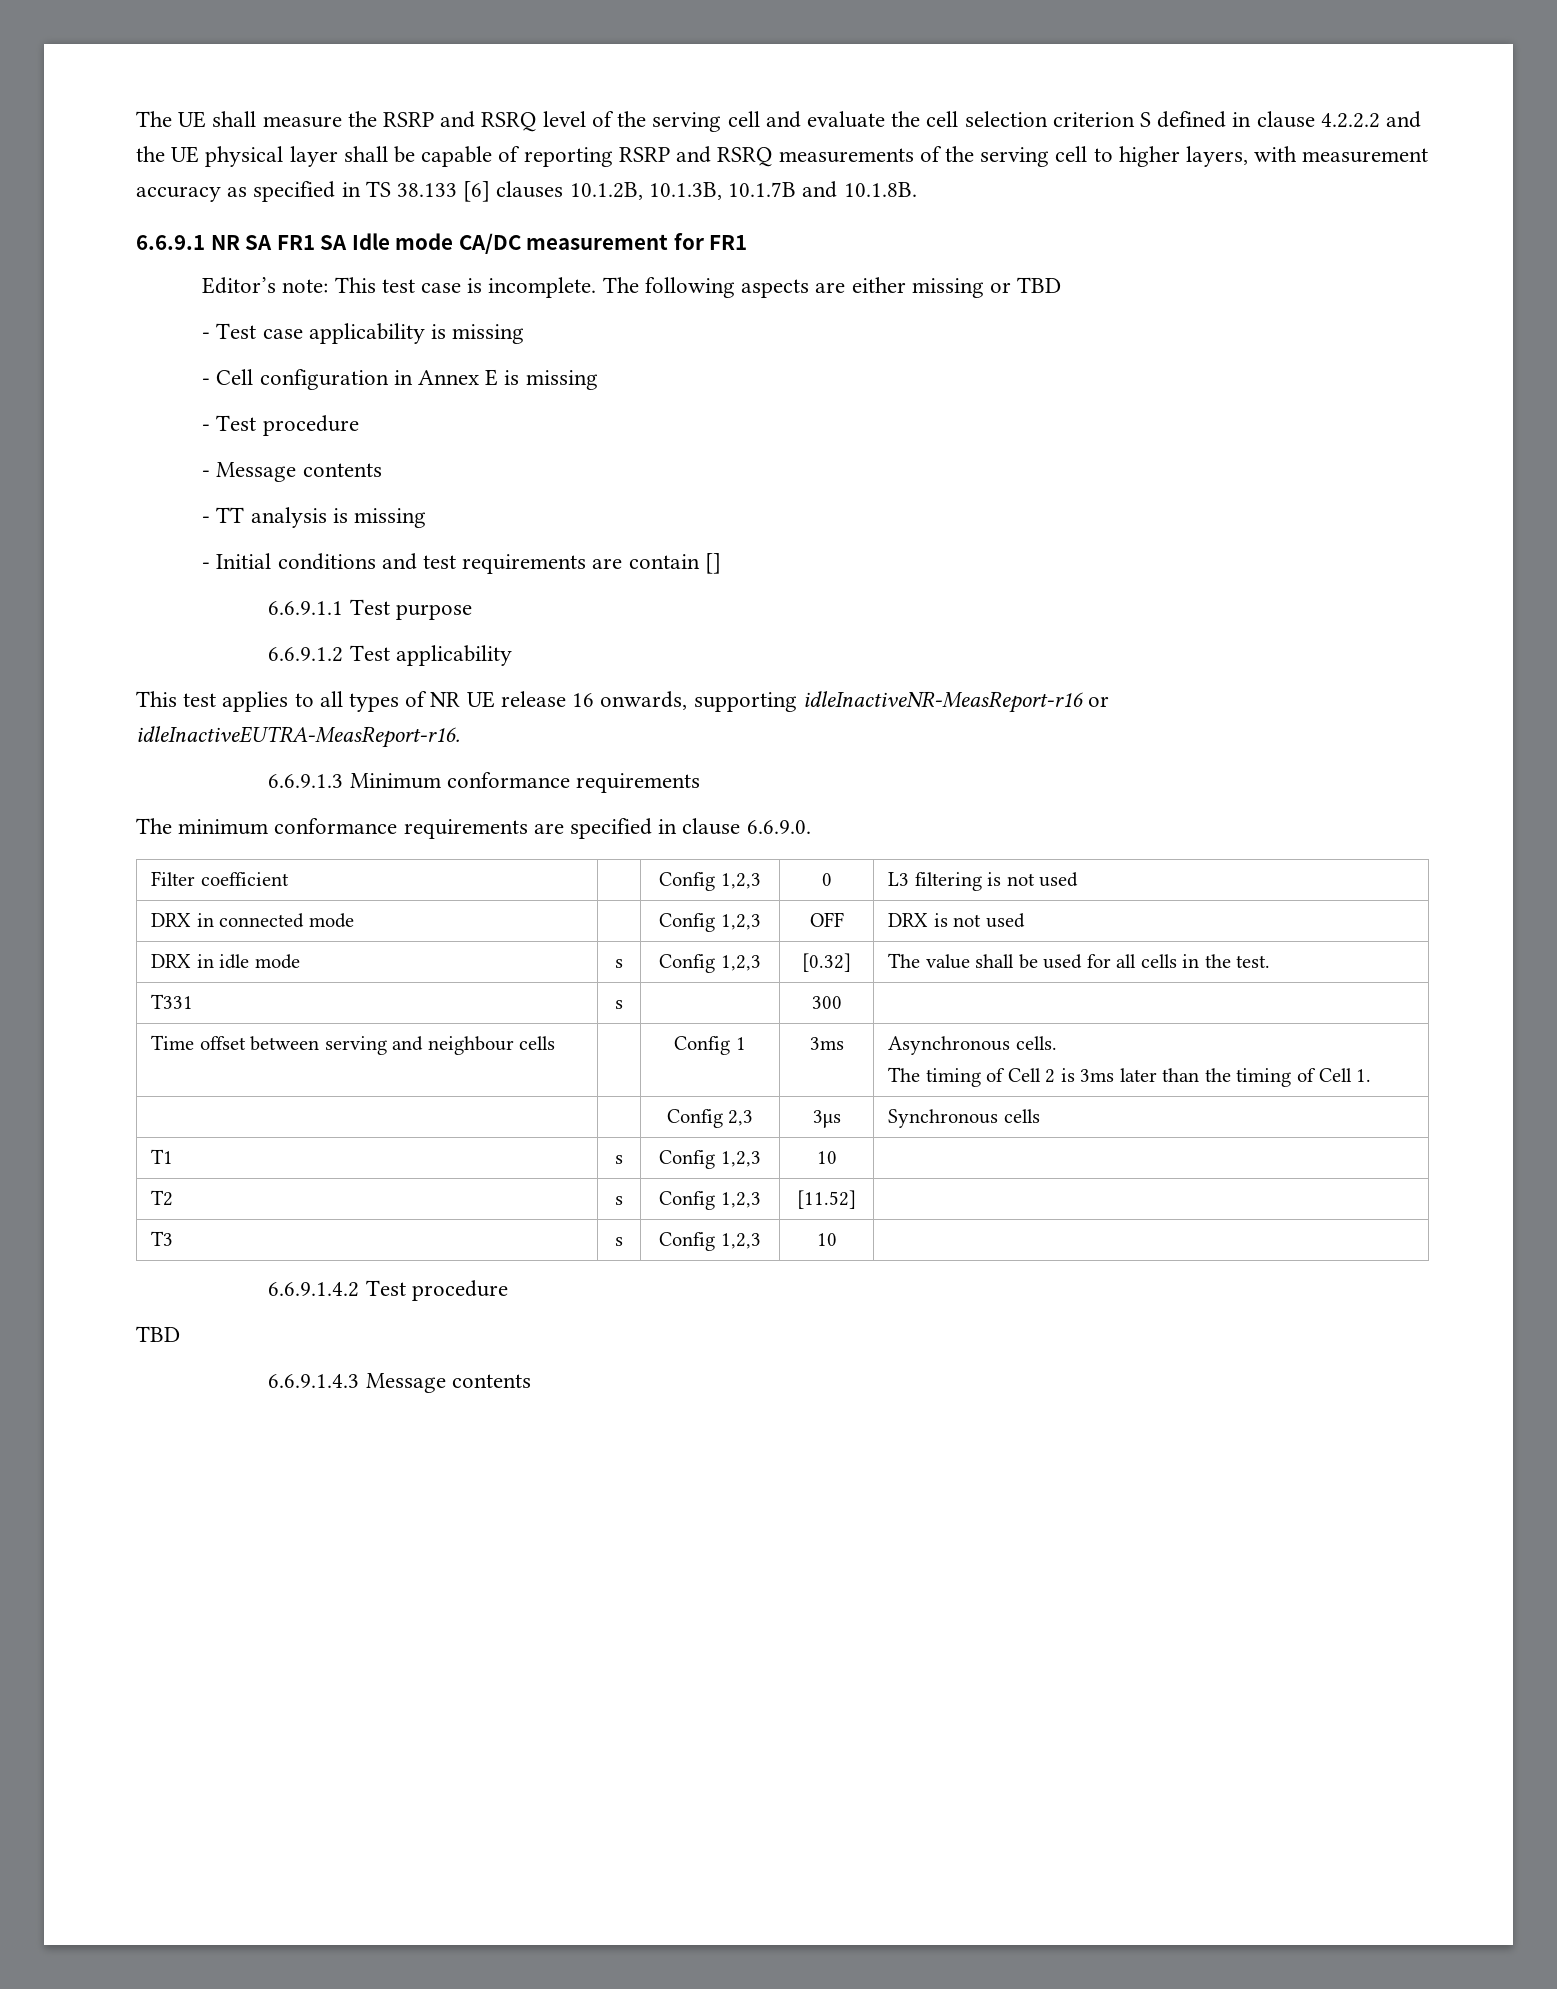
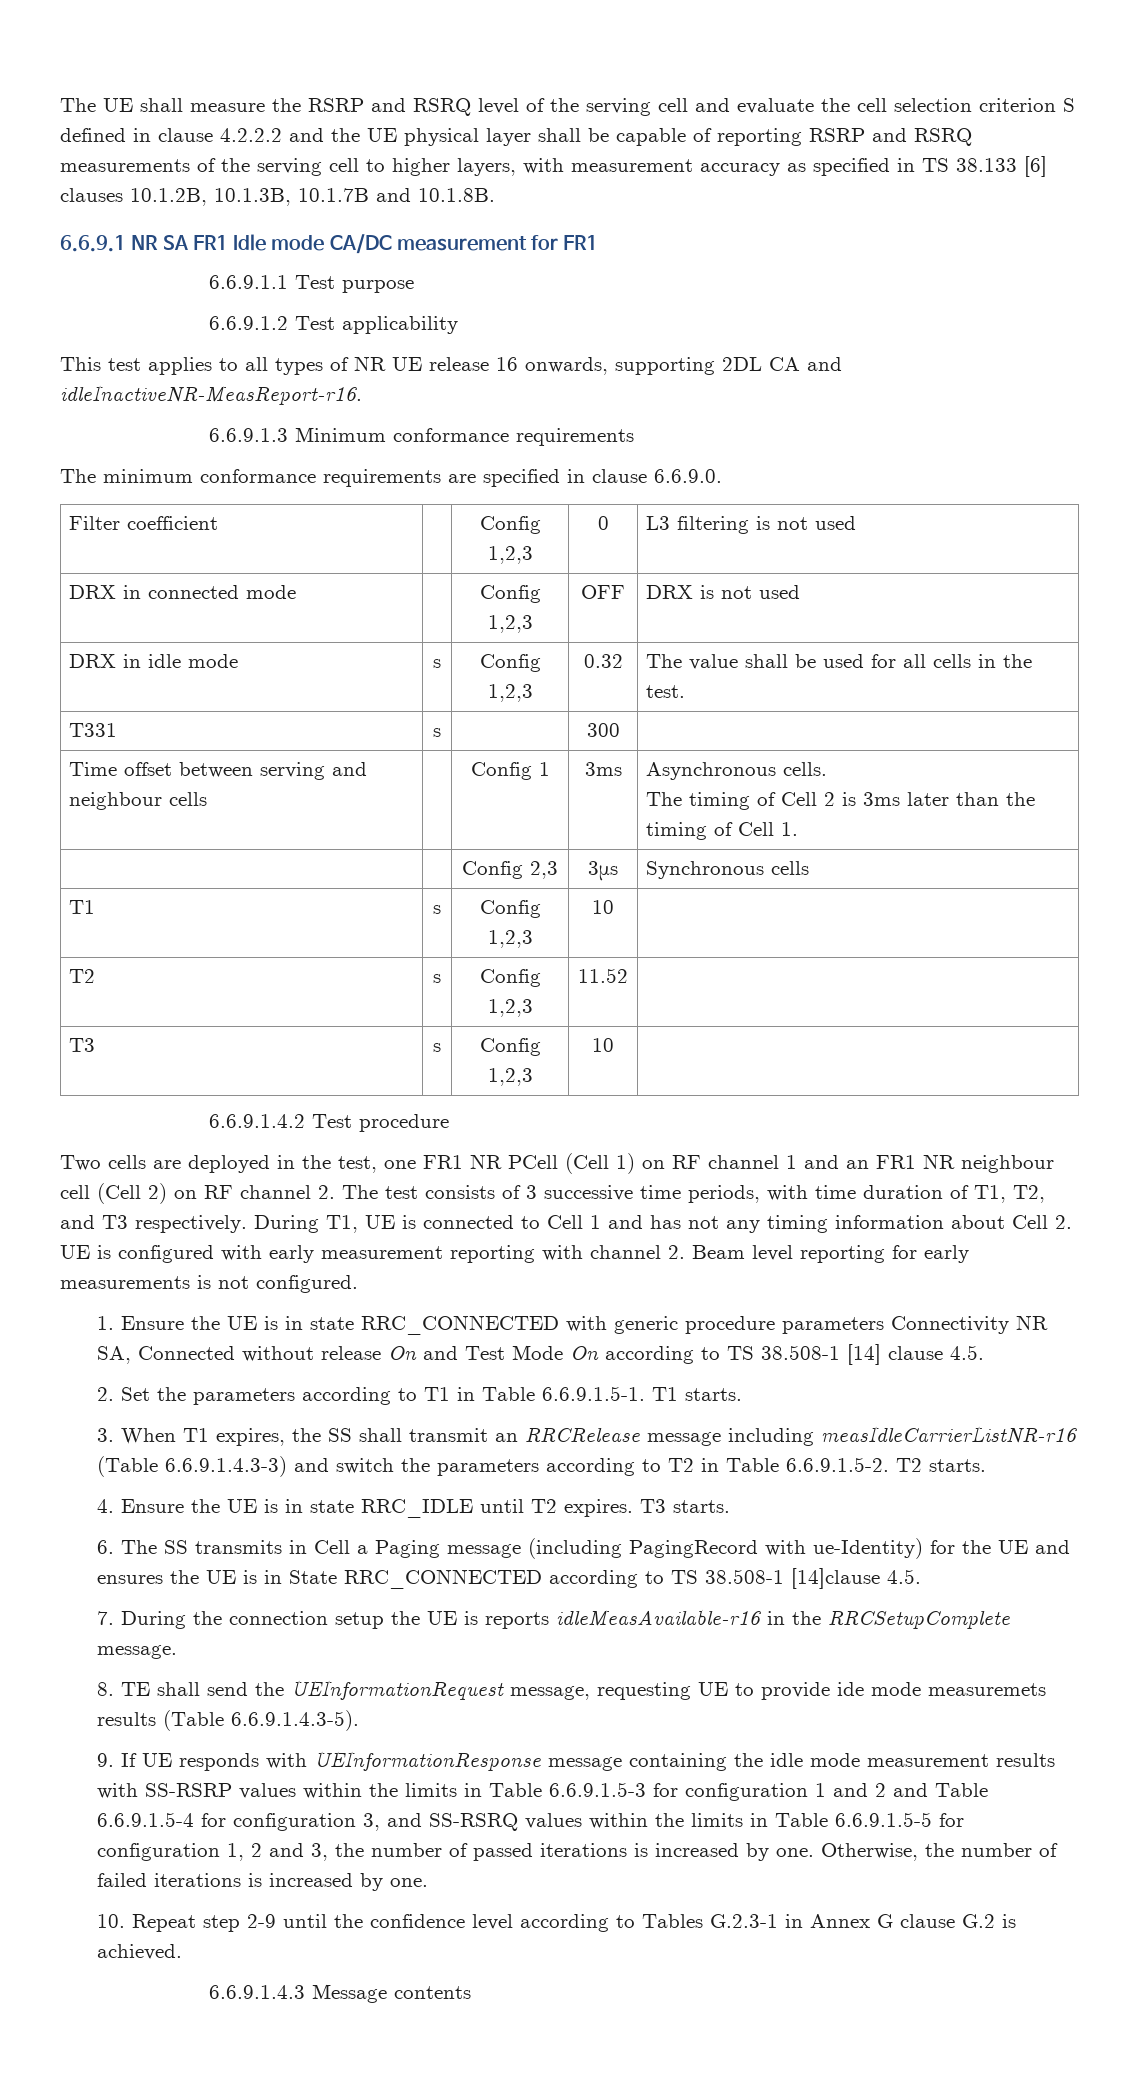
- 6.6.9.1 NR SA FR1 SA Idle mode CA/DC measurement for FR1
+ 6.6.9.1 NR SA FR1 Idle mode CA/DC measurement for FR1
- Editor’s note: This test case is incomplete. The following aspects are either missing or TBD
- - Test case applicability is missing
- - Cell configuration in Annex E is missing
- - Test procedure
- - Message contents
- - TT analysis is missing
- - Initial conditions and test requirements are contain []
- This test applies to all types of NR UE release 16 onwards, supporting idleInactiveNR-MeasReport-r16 or idleInactiveEUTRA-MeasReport-r16.
+ This test applies to all types of NR UE release 16 onwards, supporting 2DL CA and idleInactiveNR-MeasReport-r16.
- DRX in idle mode | s | Config 1,2,3 | [0.32] | The value shall be used for all cells in the test.
+ DRX in idle mode | s | Config 1,2,3 | 0.32 | The value shall be used for all cells in the test.
- T2 | s | Config 1,2,3 | [11.52] |
+ T2 | s | Config 1,2,3 | 11.52 |
  6.6.9.1.4.2 Test procedure
- TBD
+ Two cells are deployed in the test, one FR1 NR PCell (Cell 1) on RF channel 1 and an FR1 NR neighbour cell (Cell 2) on RF channel 2. The test consists of 3 successive time periods, with time duration of T1, T2, and T3 respectively. During T1, UE is connected to Cell 1 and has not any timing information about Cell 2. UE is configured with early measurement reporting with channel 2. Beam level reporting for early measurements is not configured.
+ 1. Ensure the UE is in state RRC_CONNECTED with generic procedure parameters Connectivity NR SA, Connected without release On and Test Mode On according to TS 38.508-1 [14] clause 4.5.
+ 2. Set the parameters according to T1 in Table 6.6.9.1.5-1. T1 starts.
+ 3. When T1 expires, the SS shall transmit an RRCRelease message including measIdleCarrierListNR-r16 (Table 6.6.9.1.4.3-3) and switch the parameters according to T2 in Table 6.6.9.1.5-2. T2 starts.
+ 4. Ensure the UE is in state RRC_IDLE until T2 expires. T3 starts.
+ 6. The SS transmits in Cell a Paging message (including PagingRecord with ue-Identity) for the UE and ensures the UE is in State RRC_CONNECTED according to TS 38.508-1 [14]clause 4.5.
+ 7. During the connection setup the UE is reports idleMeasAvailable-r16 in the RRCSetupComplete message.
+ 8. TE shall send the UEInformationRequest message, requesting UE to provide ide mode measuremets results (Table 6.6.9.1.4.3-5).
+ 9. If UE responds with UEInformationResponse message containing the idle mode measurement results with SS-RSRP values within the limits in Table 6.6.9.1.5-3 for configuration 1 and 2 and Table 6.6.9.1.5-4 for configuration 3, and SS-RSRQ values within the limits in Table 6.6.9.1.5-5 for configuration 1, 2 and 3, the number of passed iterations is increased by one. Otherwise, the number of failed iterations is increased by one.
+ 10. Repeat step 2-9 until the confidence level according to Tables G.2.3-1 in Annex G clause G.2 is achieved.

